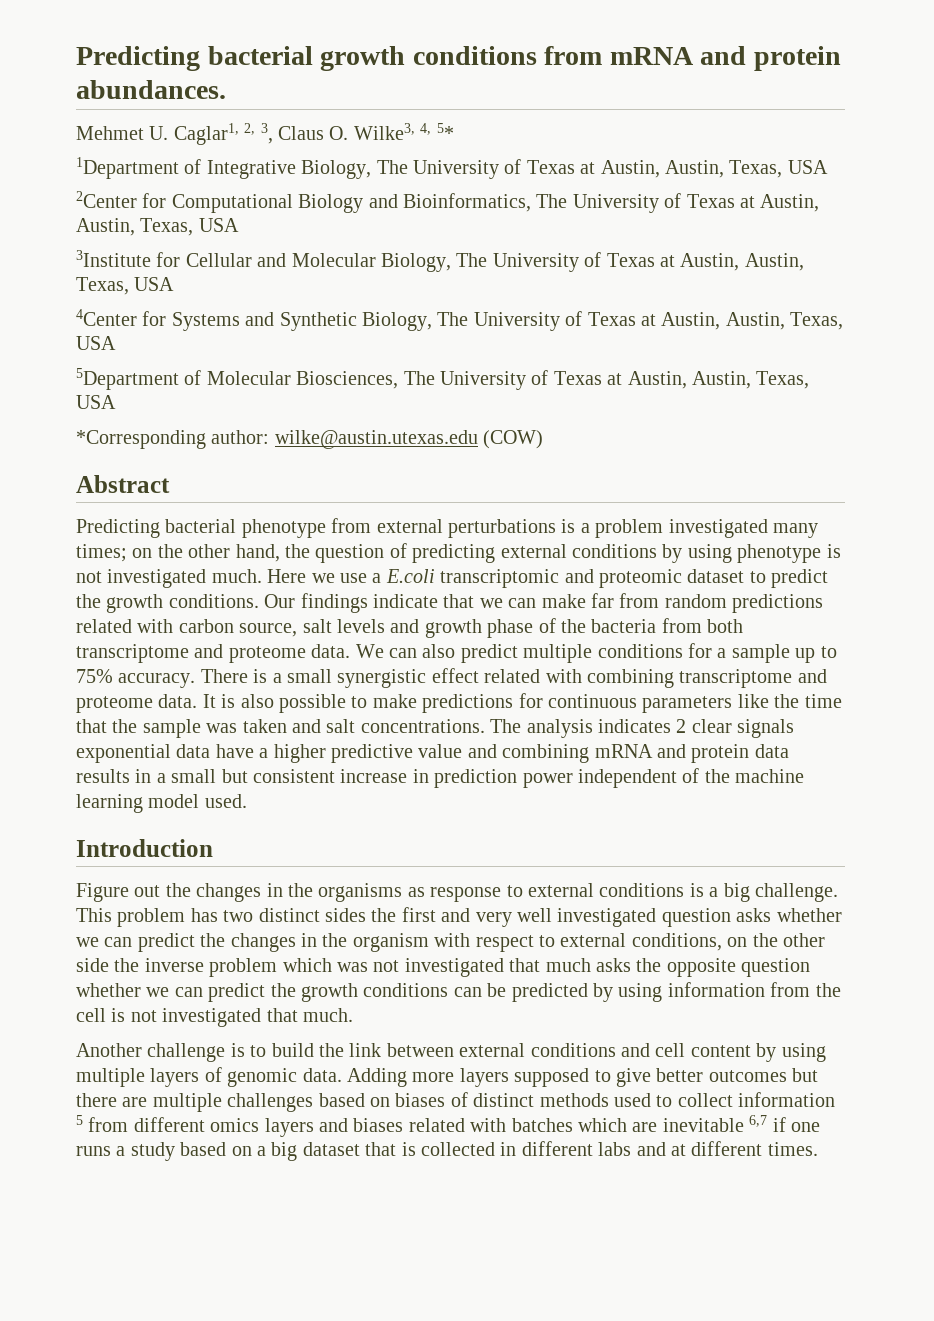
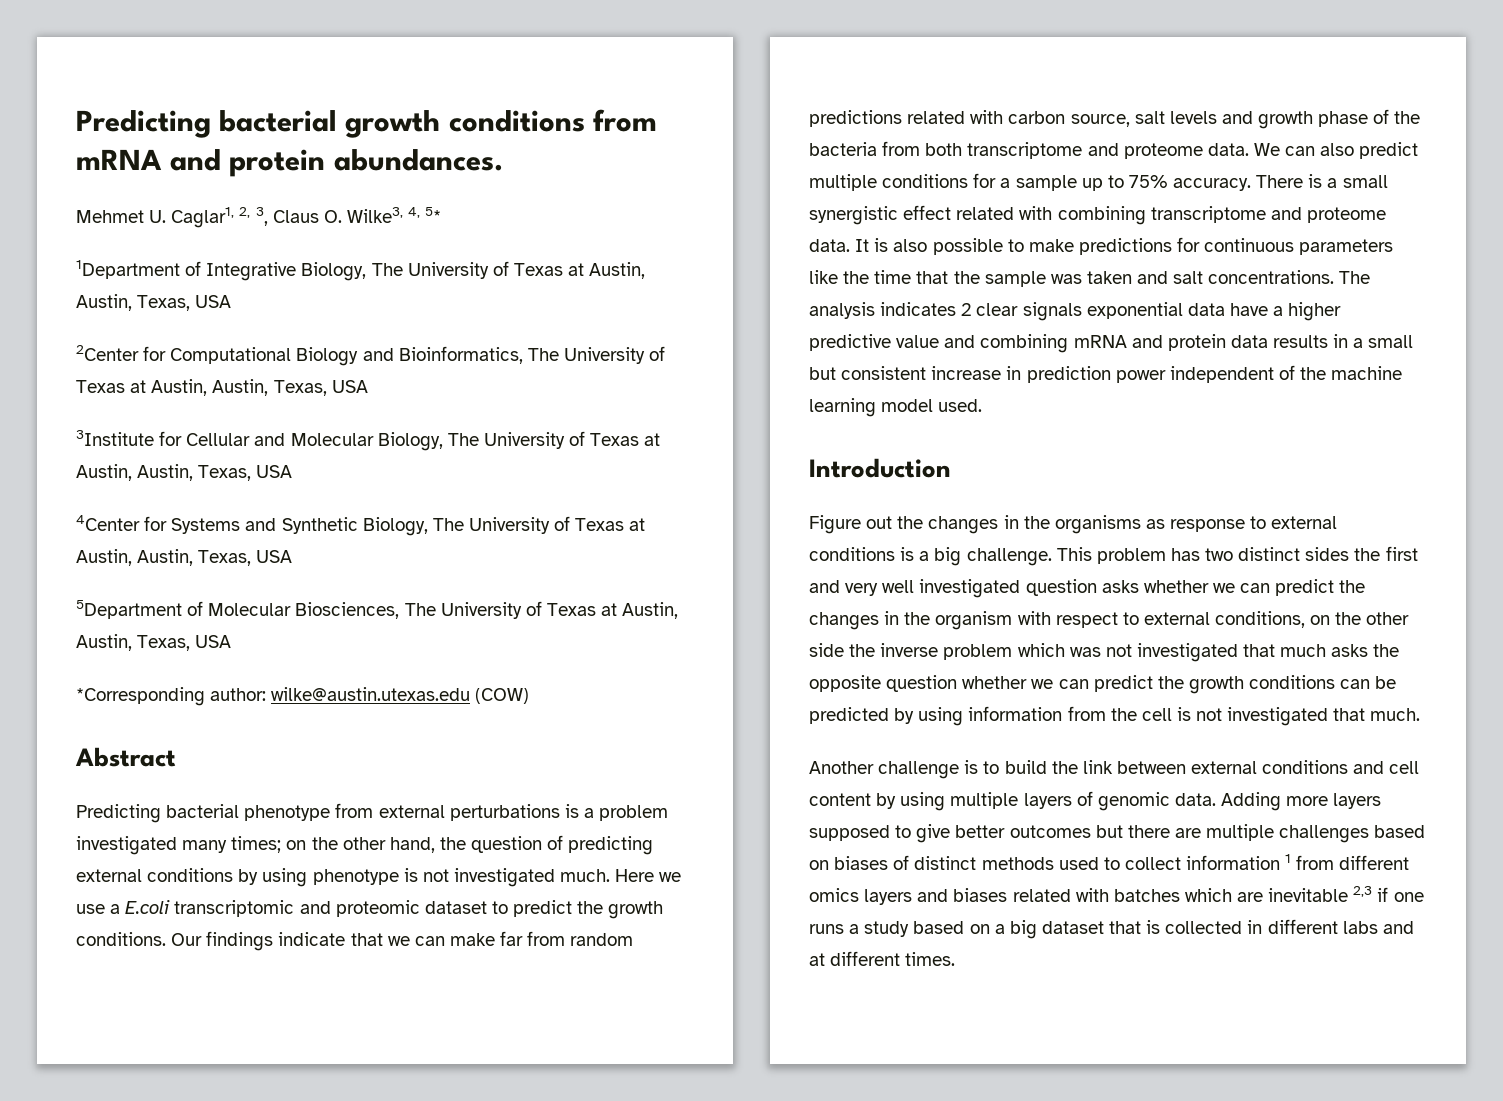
- Adding more layers supposed to give better outcomes but there are multiple challenges based on biases of distinct methods used to collect information 5 from different omics layers and biases related with batches which are inevitable 6,7 if one runs a study based on a big dataset that is collected in different labs and at different times.
+ Adding more layers supposed to give better outcomes but there are multiple challenges based on biases of distinct methods used to collect information 1 from different omics layers and biases related with batches which are inevitable 2,3 if one runs a study based on a big dataset that is collected in different labs and at different times.

